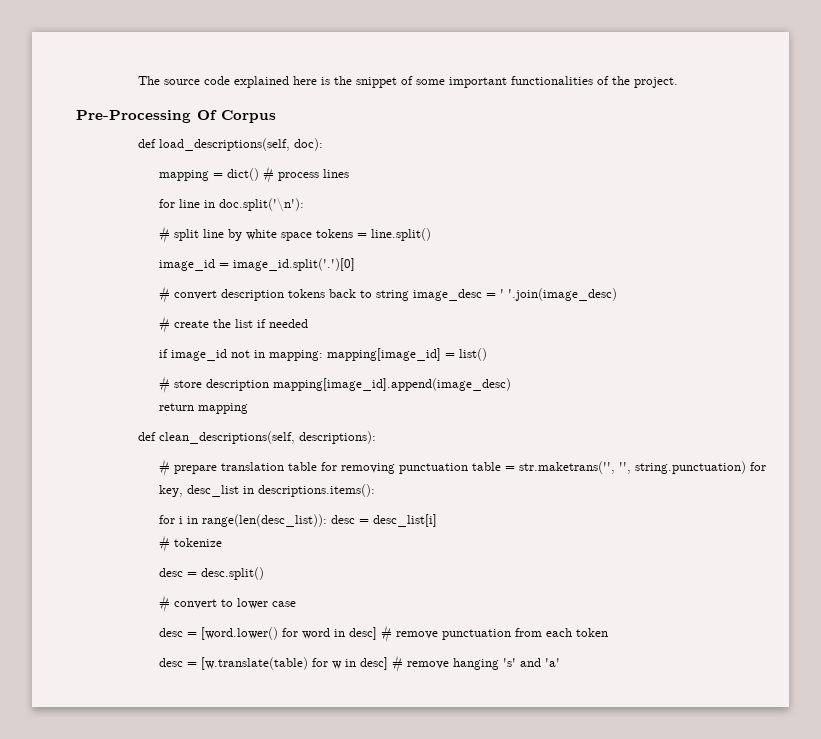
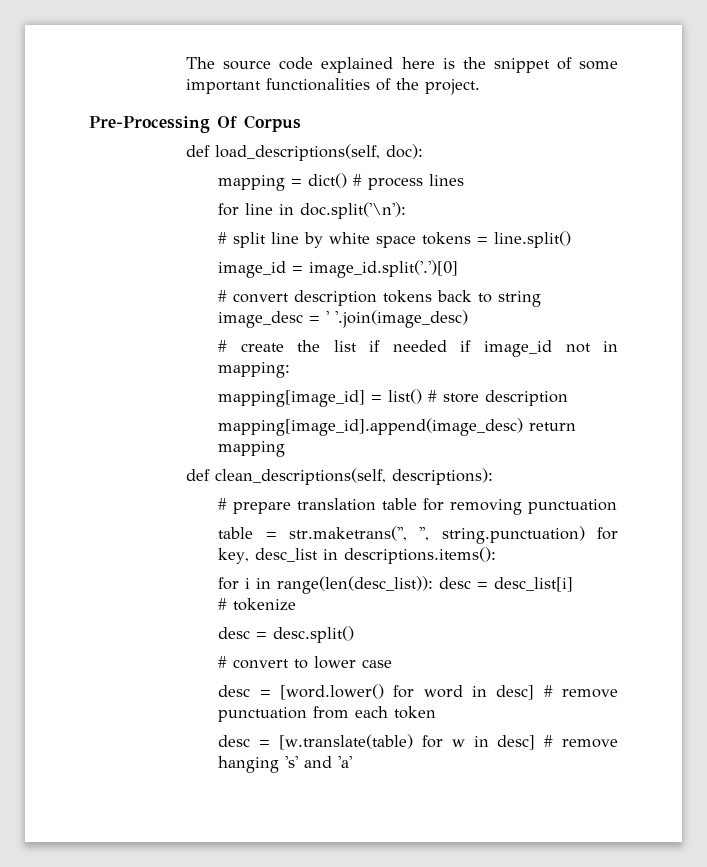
- # create the list if needed
- if image_id not in mapping: mapping[image_id] = list()
- # store description mapping[image_id].append(image_desc)
- return mapping
+ # create the list if needed if image_id not in mapping:
+ mapping[image_id] = list() # store description
+ mapping[image_id].append(image_desc) return mapping
- # prepare translation table for removing punctuation table = str.maketrans('', '', string.punctuation) for key, desc_list in descriptions.items():
+ # prepare translation table for removing punctuation
+ table = str.maketrans('', '', string.punctuation) for key, desc_list in descriptions.items():

